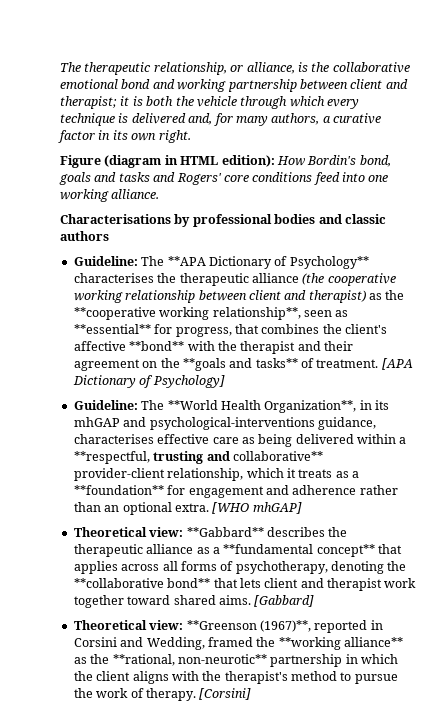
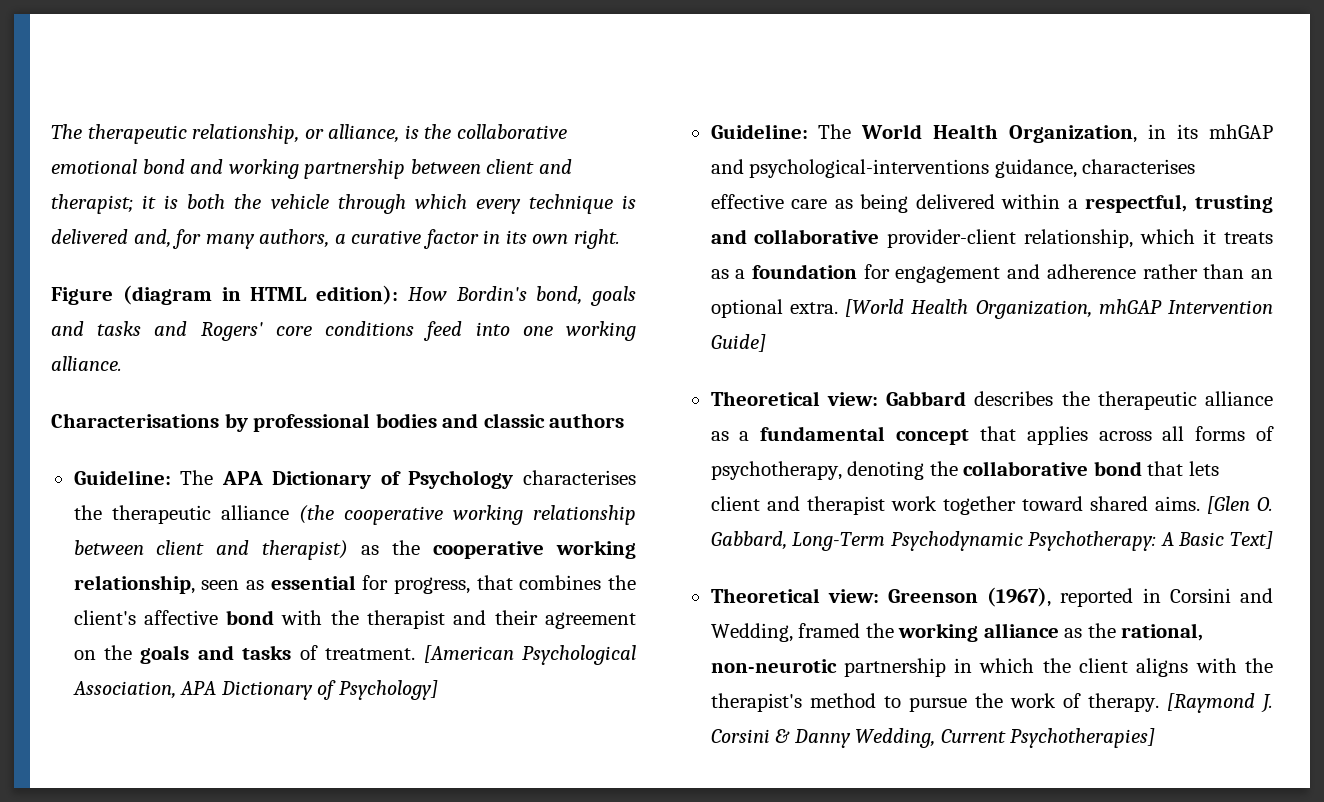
- Guideline: The **APA Dictionary of Psychology** characterises the therapeutic alliance (the cooperative working relationship between client and therapist) as the **cooperative working relationship**, seen as **essential** for progress, that combines the client's affective **bond** with the therapist and their agreement on the **goals and tasks** of treatment. [APA Dictionary of Psychology]
+ Guideline: The APA Dictionary of Psychology characterises the therapeutic alliance (the cooperative working relationship between client and therapist) as the cooperative working relationship, seen as essential for progress, that combines the client's affective bond with the therapist and their agreement on the goals and tasks of treatment. [American Psychological Association, APA Dictionary of Psychology]
- Guideline: The **World Health Organization**, in its mhGAP and psychological-interventions guidance, characterises effective care as being delivered within a **respectful, trusting and collaborative** provider-client relationship, which it treats as a **foundation** for engagement and adherence rather than an optional extra.
+ Guideline: The World Health Organization, in its mhGAP and psychological-interventions guidance, characterises effective care as being delivered within a respectful, trusting and collaborative provider-client relationship, which it treats as a foundation for engagement and adherence rather than an optional extra.
- [WHO mhGAP]
- Theoretical view: **Gabbard** describes the therapeutic alliance as a **fundamental concept** that applies across all forms of psychotherapy, denoting the **collaborative bond** that lets client and therapist work together toward shared aims.
+ [World Health Organization, mhGAP Intervention Guide]
+ Theoretical view: Gabbard describes the therapeutic alliance as a fundamental concept that applies across all forms of psychotherapy, denoting the collaborative bond that lets client and therapist work together toward shared aims.
- [Gabbard]
- Theoretical view: **Greenson (1967)**, reported in Corsini and Wedding, framed the **working alliance** as the **rational, non-neurotic** partnership in which the client aligns with the therapist's method to pursue the work of therapy.
+ [Glen O. Gabbard, Long-Term Psychodynamic Psychotherapy: A Basic Text]
+ Theoretical view: Greenson (1967), reported in Corsini and Wedding, framed the working alliance as the rational, non-neurotic partnership in which the client aligns with the therapist's method to pursue the work of therapy.
- [Corsini]
+ [Raymond J. Corsini & Danny Wedding, Current Psychotherapies]

